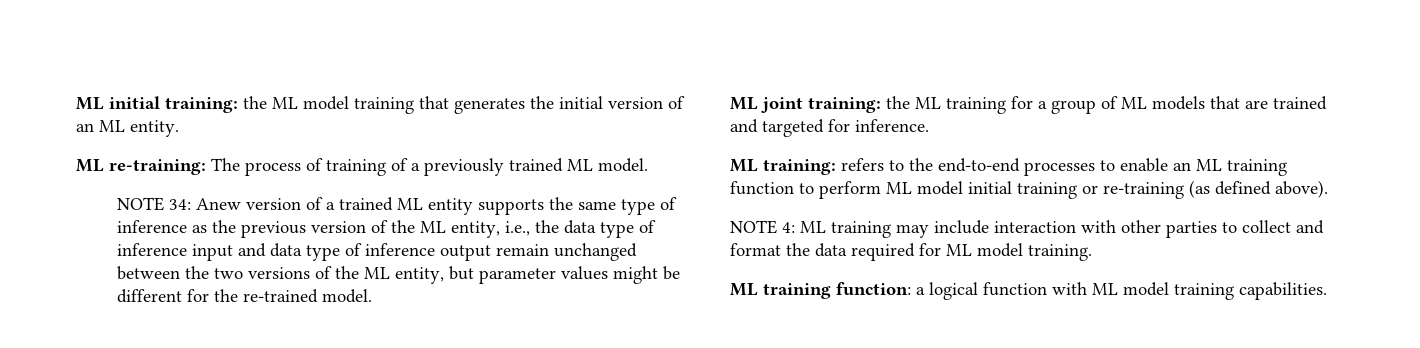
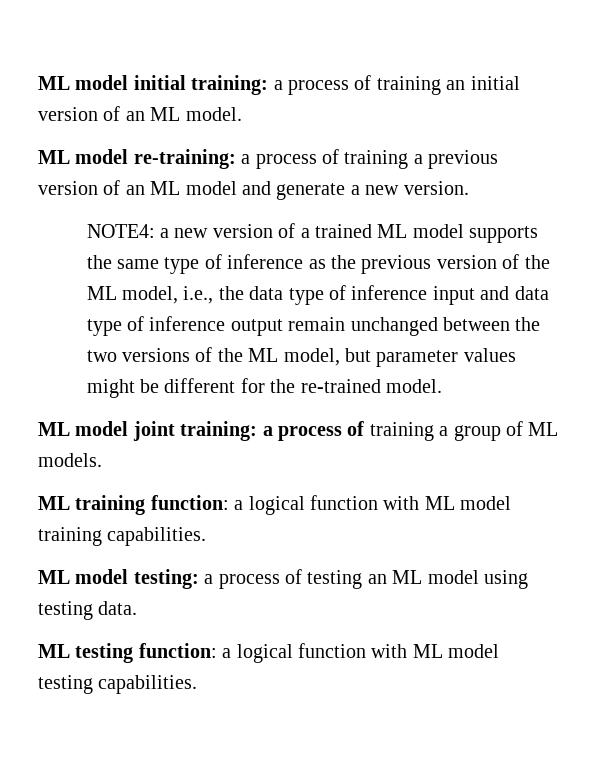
- ML initial training: the ML model training that generates the initial version of an ML entity.
- ML re-training: The process of training of a previously trained ML model.
- NOTE 34: Anew version of a trained ML entity supports the same type of inference as the previous version of the ML entity, i.e., the data type of inference input and data type of inference output remain unchanged between the two versions of the ML entity, but parameter values might be different for the re-trained model.
+ ML model initial training: a process of training an initial version of an ML model.
+ ML model re-training: a process of training a previous version of an ML model and generate a new version.
+ NOTE4: a new version of a trained ML model supports the same type of inference as the previous version of the ML model, i.e., the data type of inference input and data type of inference output remain unchanged between the two versions of the ML model, but parameter values might be different for the re-trained model.
- ML joint training: the ML training for a group of ML models that are trained and targeted for inference.
- ML training: refers to the end-to-end processes to enable an ML training function to perform ML model initial training or re-training (as defined above).
- NOTE 4: ML training may include interaction with other parties to collect and format the data required for ML model training.
+ ML model joint training: a process of training a group of ML models.
+ ML model testing: a process of testing an ML model using testing data.
+ ML testing function: a logical function with ML model testing capabilities.

